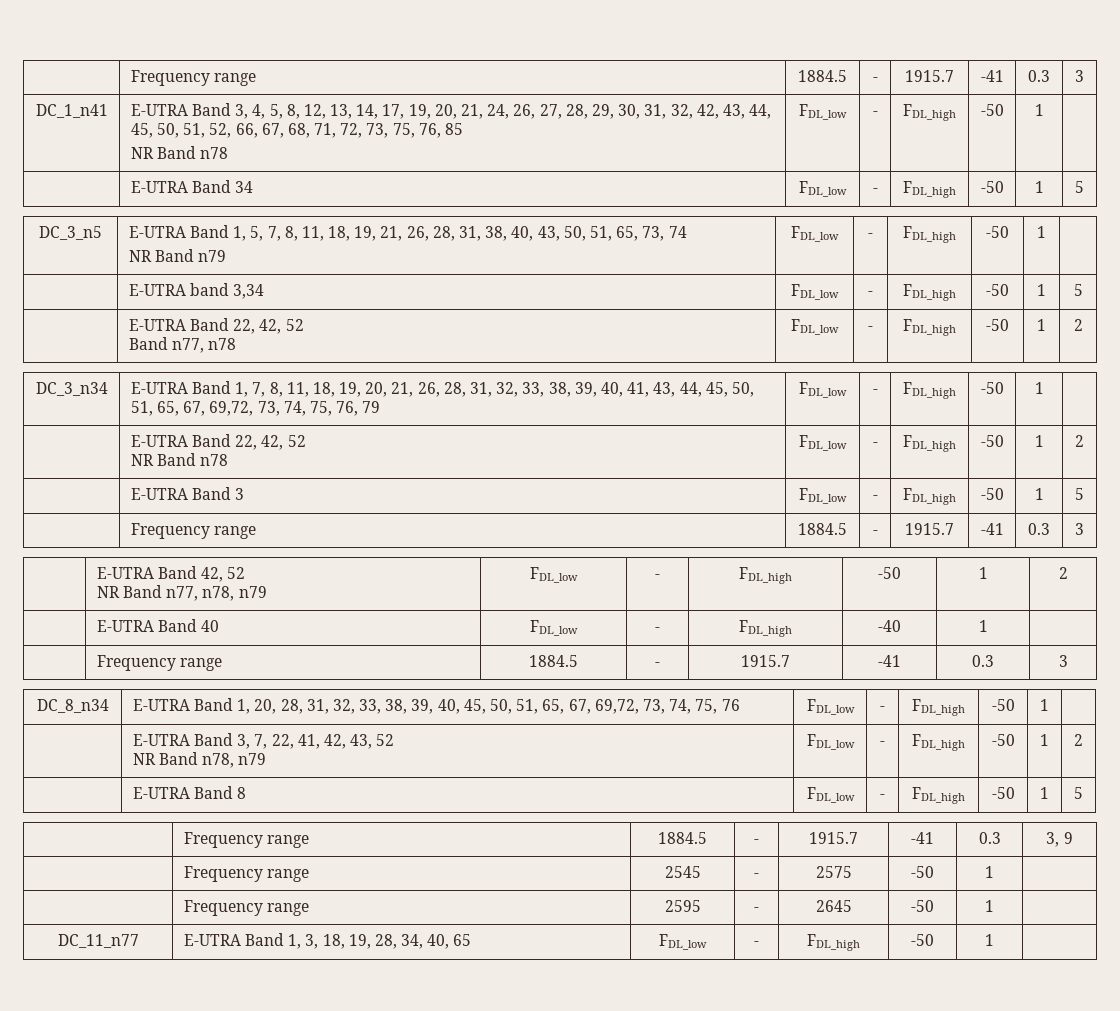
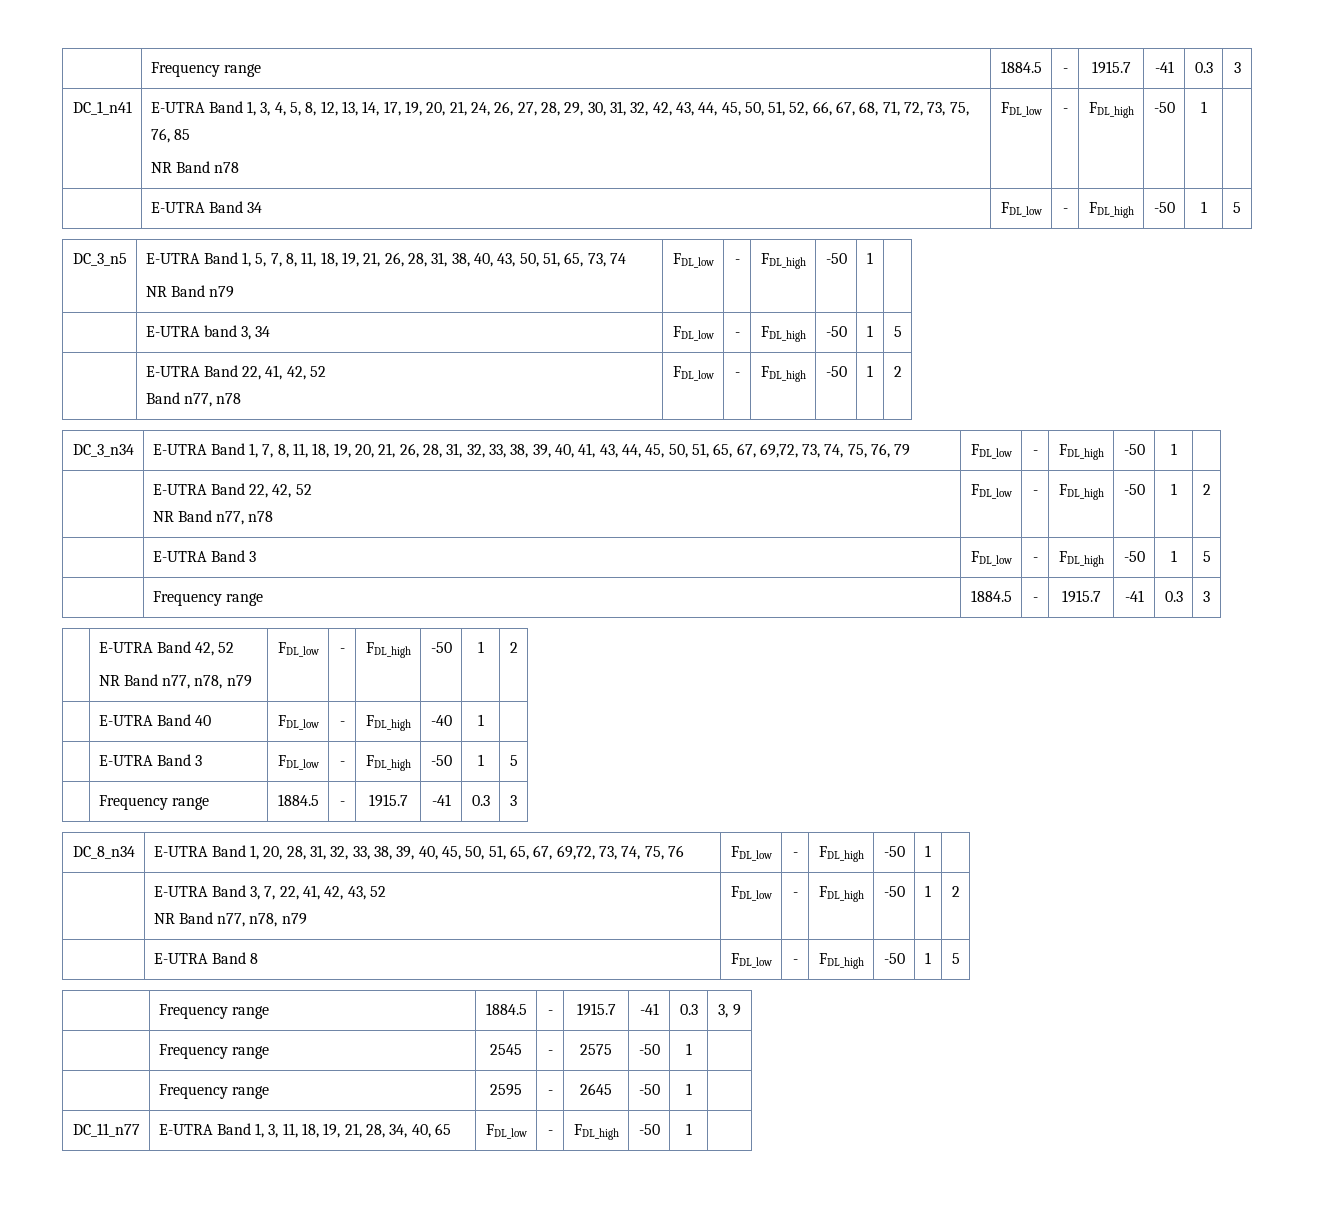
- E-UTRA Band 3, 4, 5, 8, 12, 13, 14, 17, 19, 20, 21, 24, 26, 27, 28, 29, 30, 31, 32, 42, 43, 44, 45, 50, 51, 52, 66, 67, 68, 71, 72, 73, 75, 76, 85
+ E-UTRA Band 1, 3, 4, 5, 8, 12, 13, 14, 17, 19, 20, 21, 24, 26, 27, 28, 29, 30, 31, 32, 42, 43, 44, 45, 50, 51, 52, 66, 67, 68, 71, 72, 73, 75, 76, 85
- | E-UTRA band 3,34 | FDL_low | - | FDL_high | -50 | 1 | 5
- | E-UTRA Band 22, 42, 52
+ | E-UTRA band 3, 34 | FDL_low | - | FDL_high | -50 | 1 | 5
+ | E-UTRA Band 22, 41, 42, 52
  DC_3_n34 | E-UTRA Band 1, 7, 8, 11, 18, 19, 20, 21, 26, 28, 31, 32, 33, 38, 39, 40, 41, 43, 44, 45, 50, 51, 65, 67, 69,72, 73, 74, 75, 76, 79 | FDL_low | - | FDL_high | -50 | 1 |
  | E-UTRA Band 22, 42, 52
- NR Band n78 | FDL_low | - | FDL_high | -50 | 1 | 2
+ NR Band n77, n78 | FDL_low | - | FDL_high | -50 | 1 | 2
  | E-UTRA Band 40 | FDL_low | - | FDL_high | -40 | 1 |
+ | E-UTRA Band 3 | FDL_low | - | FDL_high | -50 | 1 | 5
  | E-UTRA Band 3, 7, 22, 41, 42, 43, 52
- NR Band n78, n79 | FDL_low | - | FDL_high | -50 | 1 | 2
+ NR Band n77, n78, n79 | FDL_low | - | FDL_high | -50 | 1 | 2
- DC_11_n77 | E-UTRA Band 1, 3, 18, 19, 28, 34, 40, 65 | FDL_low | - | FDL_high | -50 | 1 |
+ DC_11_n77 | E-UTRA Band 1, 3, 11, 18, 19, 21, 28, 34, 40, 65 | FDL_low | - | FDL_high | -50 | 1 |

